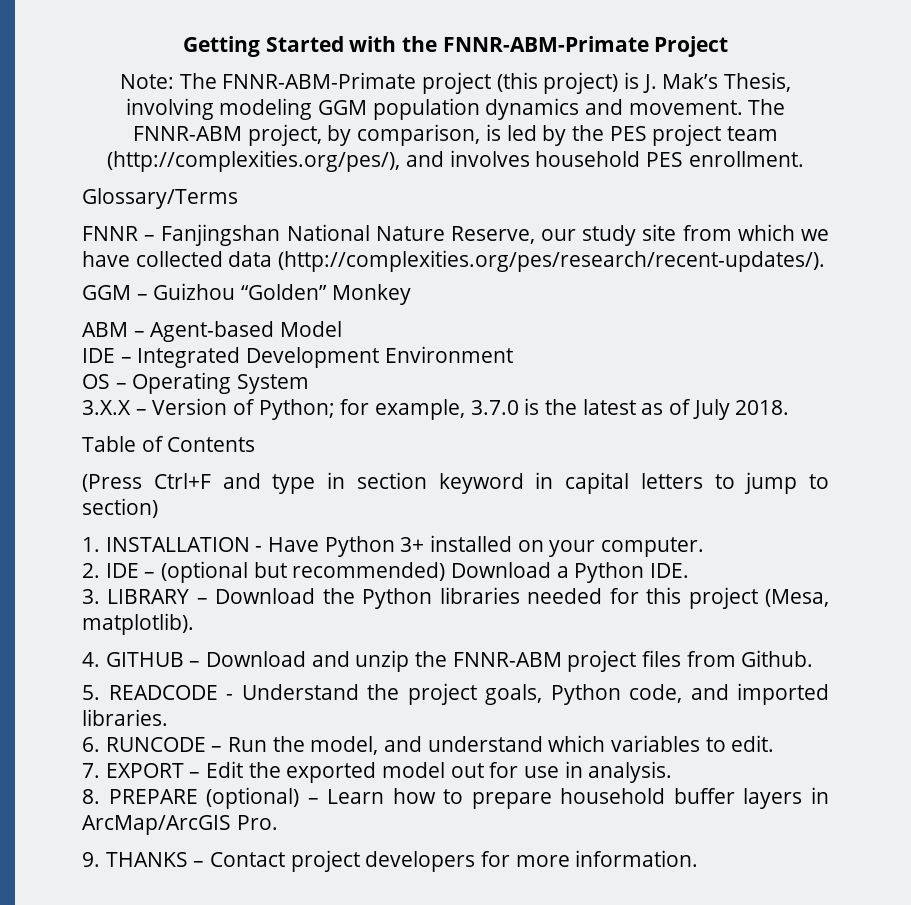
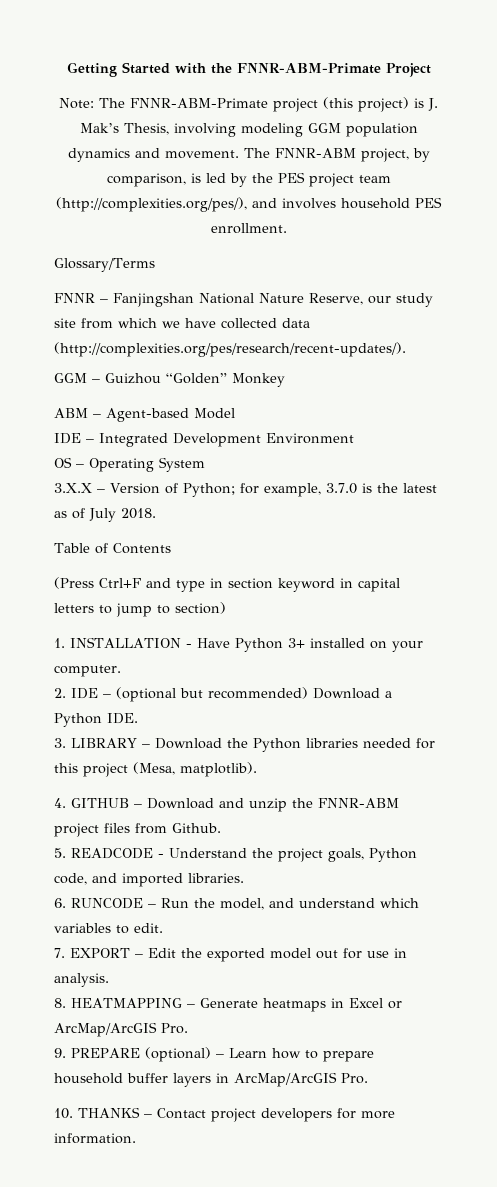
- 8. PREPARE (optional) – Learn how to prepare household buffer layers in ArcMap/ArcGIS Pro.
+ 8. HEATMAPPING – Generate heatmaps in Excel or ArcMap/ArcGIS Pro.
+ 9. PREPARE (optional) – Learn how to prepare household buffer layers in ArcMap/ArcGIS Pro.
- 9. THANKS – Contact project developers for more information.
+ 10. THANKS – Contact project developers for more information.

